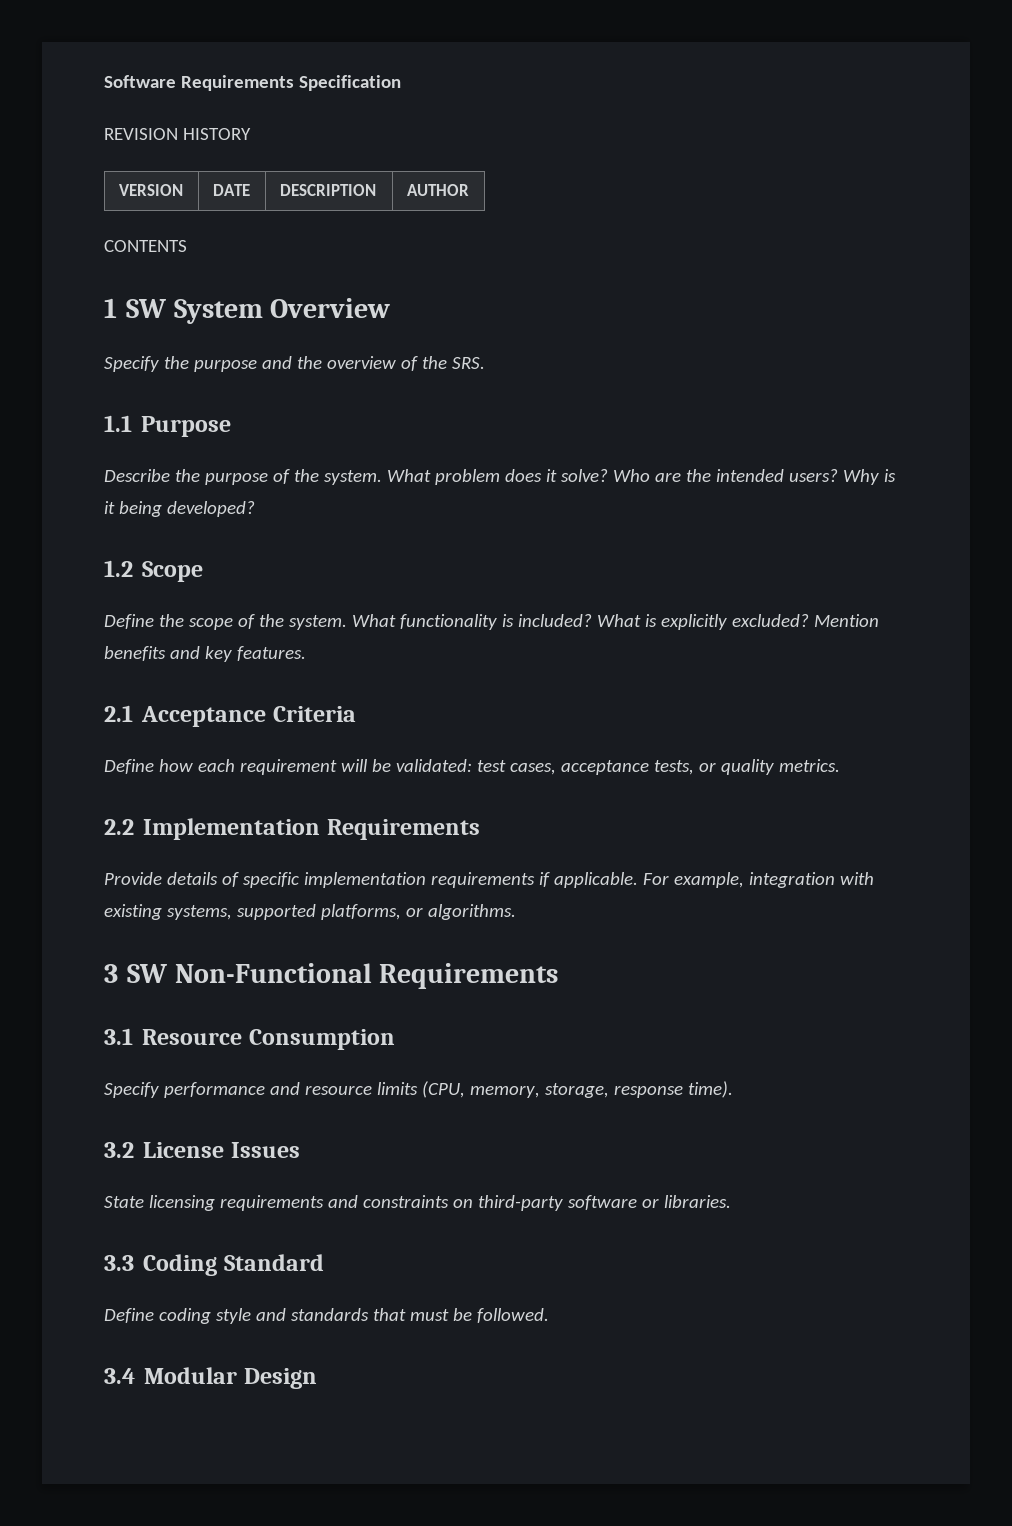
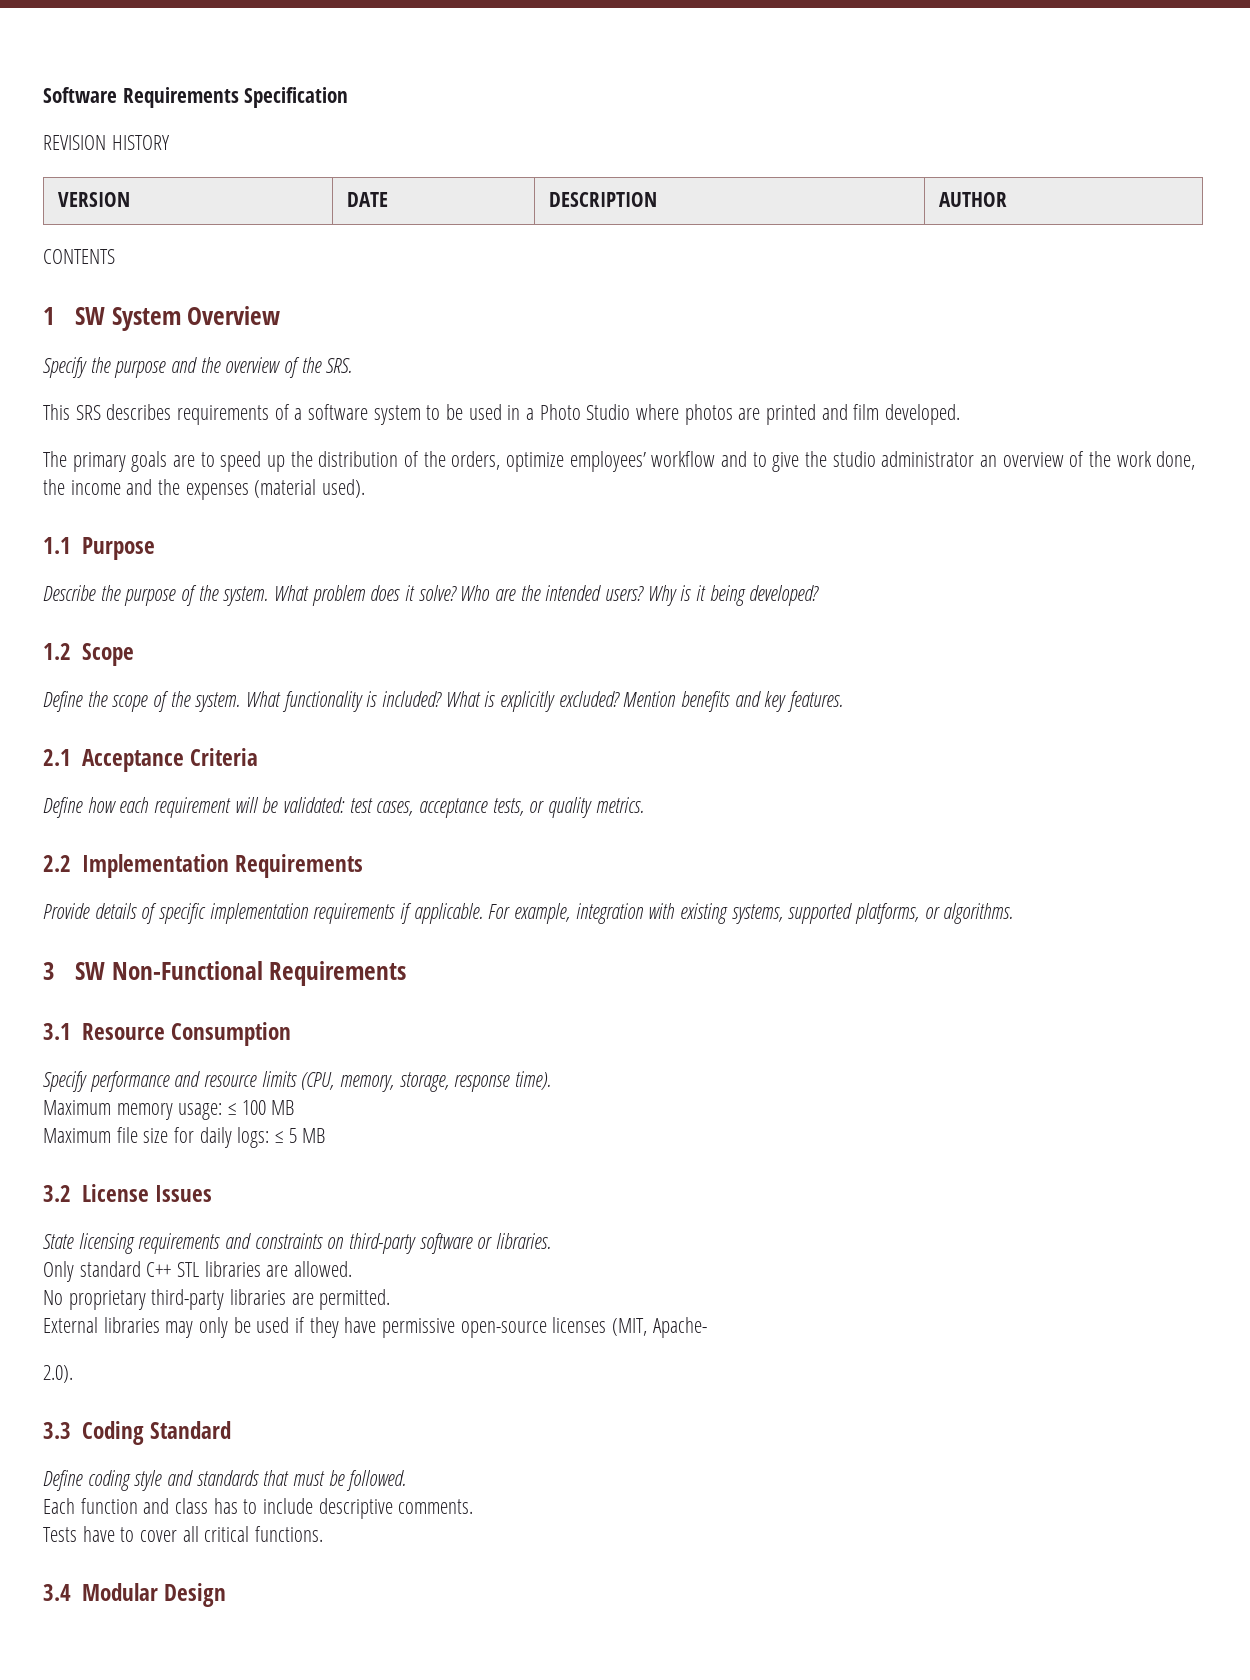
+ This SRS describes requirements of a software system to be used in a Photo Studio where photos are printed and film developed.
+ The primary goals are to speed up the distribution of the orders, optimize employees’ workflow and to give the studio administrator an overview of the work done, the income and the expenses (material used).
+ Maximum memory usage: ≤ 100 MB
+ Maximum file size for daily logs: ≤ 5 MB
+ Only standard C++ STL libraries are allowed.
+ No proprietary third-party libraries are permitted.
+ External libraries may only be used if they have permissive open-source licenses (MIT, Apache-
+ 2.0).
+ Each function and class has to include descriptive comments.
+ Tests have to cover all critical functions.

